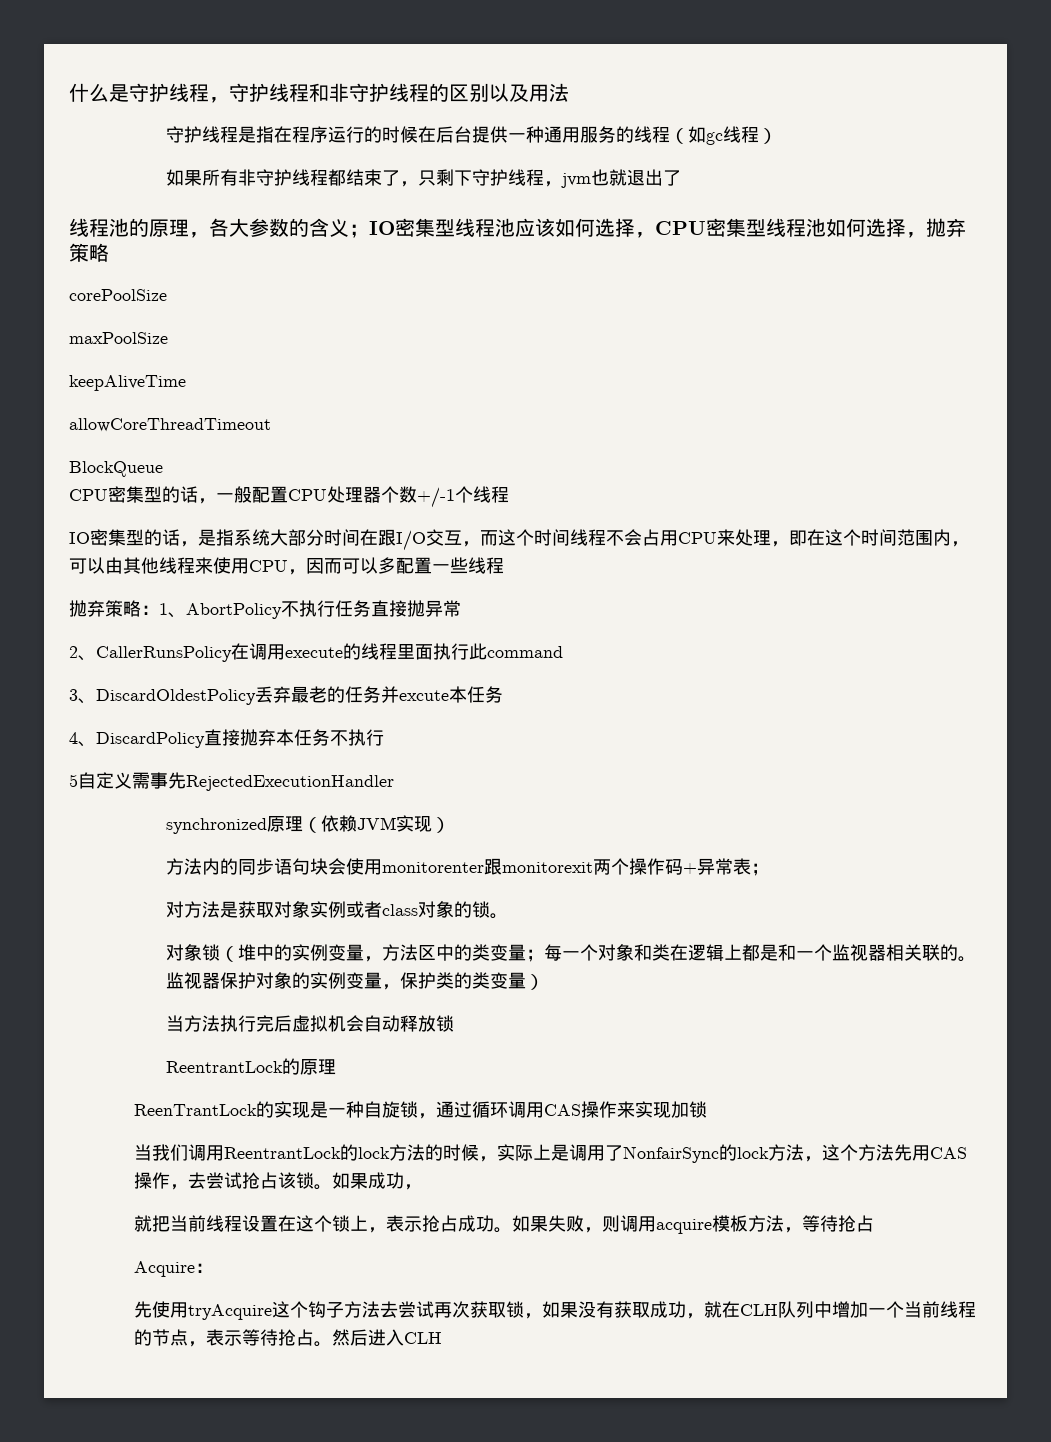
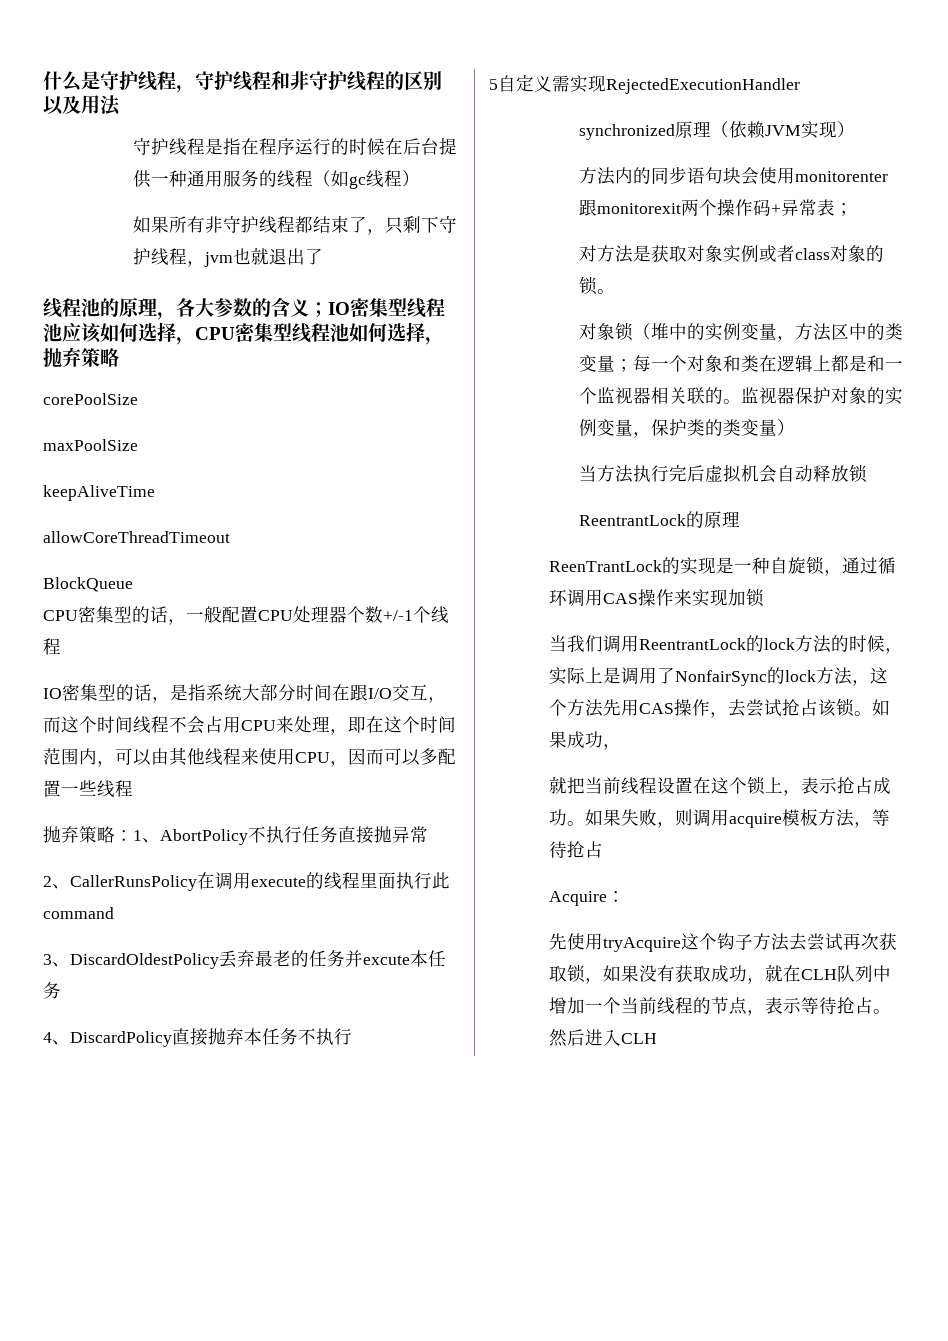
- 5自定义需事先RejectedExecutionHandler
+ 5自定义需实现RejectedExecutionHandler

